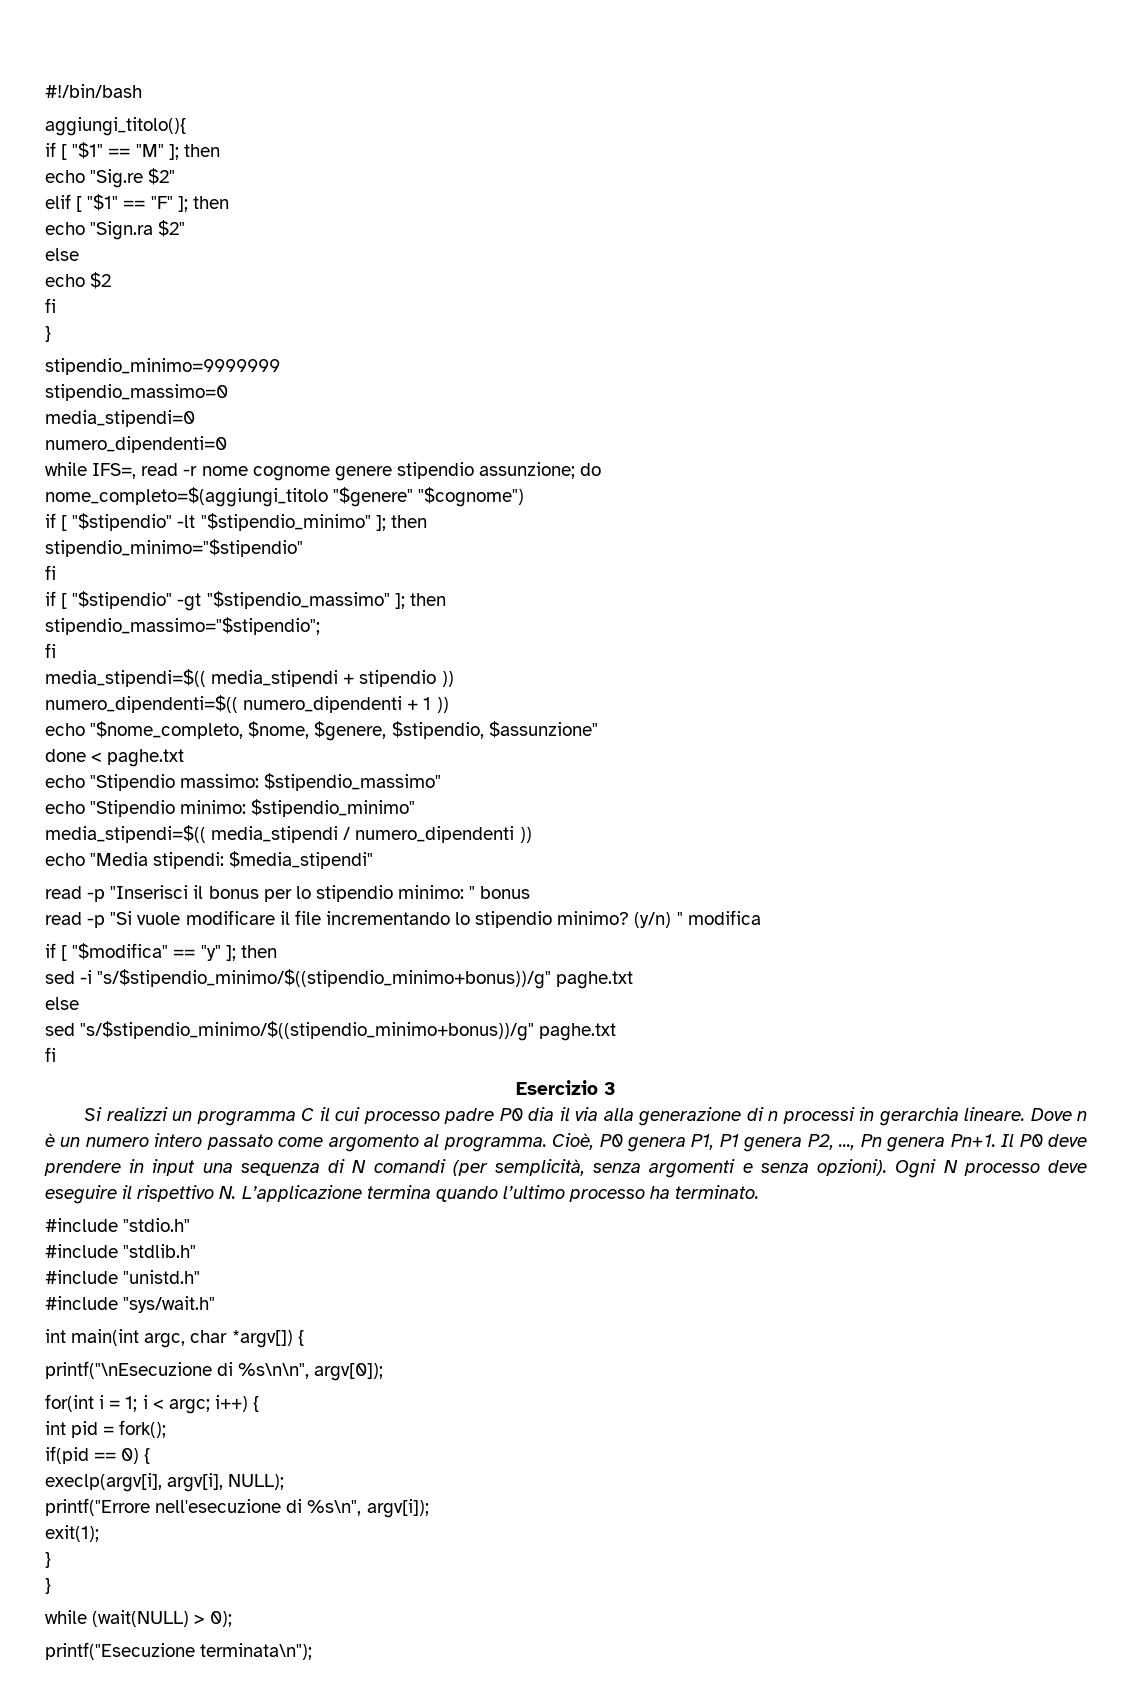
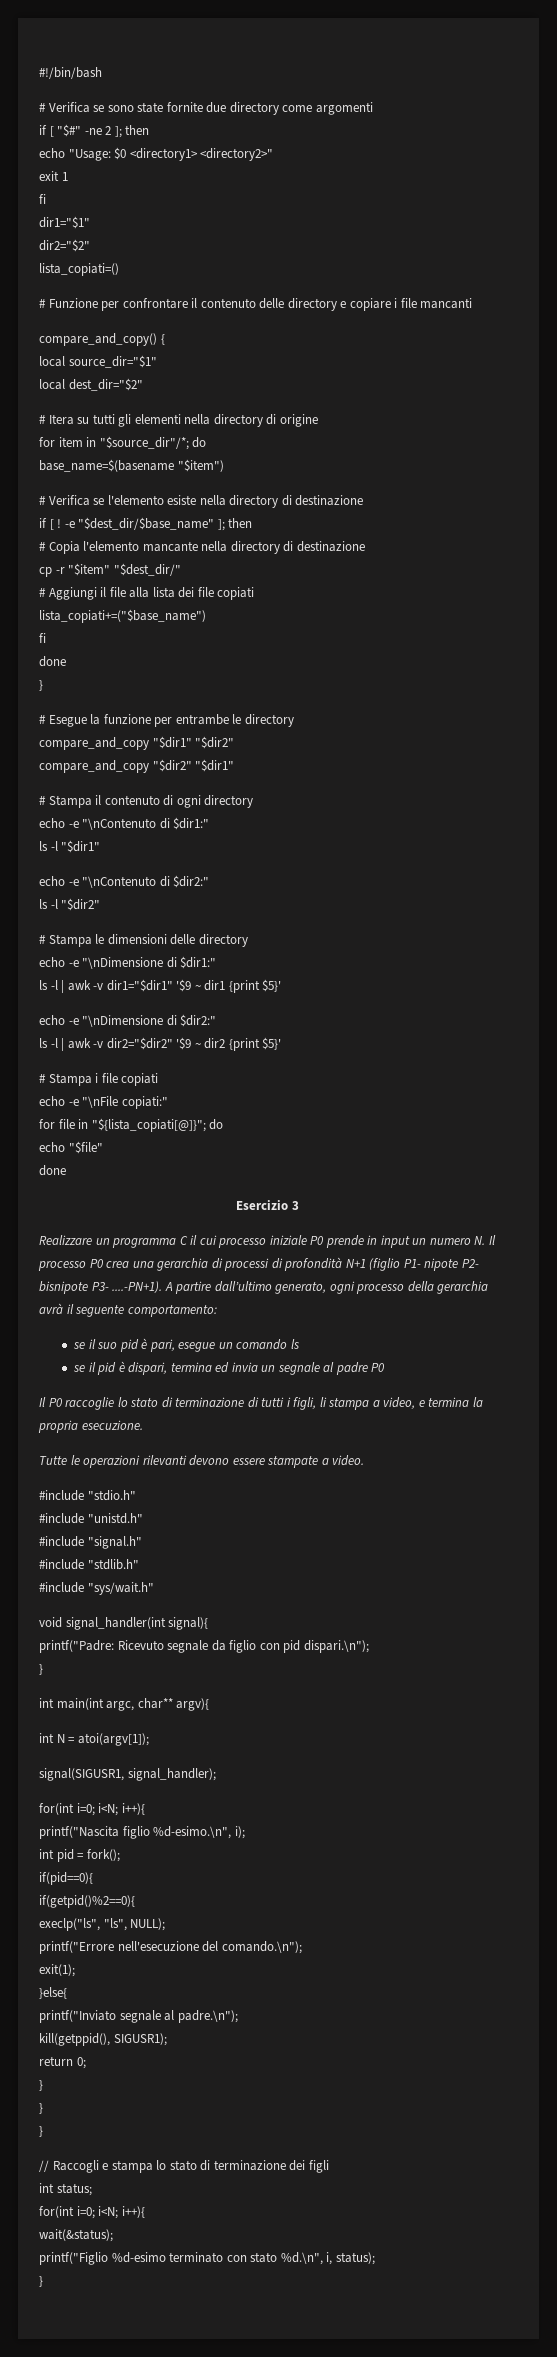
- aggiungi_titolo(){
- if [ "$1" == "M" ]; then
- echo "Sig.re $2"
- elif [ "$1" == "F" ]; then
- echo "Sign.ra $2"
- else
- echo $2
+ # Verifica se sono state fornite due directory come argomenti
+ if [ "$#" -ne 2 ]; then
+ echo "Usage: $0 <directory1> <directory2>"
+ exit 1
  fi
+ dir1="$1"
+ dir2="$2"
+ lista_copiati=()
+ # Funzione per confrontare il contenuto delle directory e copiare i file mancanti
+ compare_and_copy() {
+ local source_dir="$1"
+ local dest_dir="$2"
+ # Itera su tutti gli elementi nella directory di origine
+ for item in "$source_dir"/*; do
+ base_name=$(basename "$item")
+ # Verifica se l'elemento esiste nella directory di destinazione
+ if [ ! -e "$dest_dir/$base_name" ]; then
+ # Copia l'elemento mancante nella directory di destinazione
+ cp -r "$item" "$dest_dir/"
+ # Aggiungi il file alla lista dei file copiati
+ lista_copiati+=("$base_name")
+ fi
+ done
  }
- stipendio_minimo=9999999
- stipendio_massimo=0
- media_stipendi=0
- numero_dipendenti=0
- while IFS=, read -r nome cognome genere stipendio assunzione; do
- nome_completo=$(aggiungi_titolo "$genere" "$cognome")
- if [ "$stipendio" -lt "$stipendio_minimo" ]; then
- stipendio_minimo="$stipendio"
- fi
- if [ "$stipendio" -gt "$stipendio_massimo" ]; then
- stipendio_massimo="$stipendio";
- fi
- media_stipendi=$(( media_stipendi + stipendio ))
- numero_dipendenti=$(( numero_dipendenti + 1 ))
- echo "$nome_completo, $nome, $genere, $stipendio, $assunzione"
- done < paghe.txt
- echo "Stipendio massimo: $stipendio_massimo"
- echo "Stipendio minimo: $stipendio_minimo"
- media_stipendi=$(( media_stipendi / numero_dipendenti ))
- echo "Media stipendi: $media_stipendi"
- read -p "Inserisci il bonus per lo stipendio minimo: " bonus
- read -p "Si vuole modificare il file incrementando lo stipendio minimo? (y/n) " modifica
- if [ "$modifica" == "y" ]; then
- sed -i "s/$stipendio_minimo/$((stipendio_minimo+bonus))/g" paghe.txt
- else
- sed "s/$stipendio_minimo/$((stipendio_minimo+bonus))/g" paghe.txt
- fi
+ # Esegue la funzione per entrambe le directory
+ compare_and_copy "$dir1" "$dir2"
+ compare_and_copy "$dir2" "$dir1"
+ # Stampa il contenuto di ogni directory
+ echo -e "\nContenuto di $dir1:"
+ ls -l "$dir1"
+ echo -e "\nContenuto di $dir2:"
+ ls -l "$dir2"
+ # Stampa le dimensioni delle directory
+ echo -e "\nDimensione di $dir1:"
+ ls -l | awk -v dir1="$dir1" '$9 ~ dir1 {print $5}'
+ echo -e "\nDimensione di $dir2:"
+ ls -l | awk -v dir2="$dir2" '$9 ~ dir2 {print $5}'
+ # Stampa i file copiati
+ echo -e "\nFile copiati:"
+ for file in "${lista_copiati[@]}"; do
+ echo "$file"
+ done
- Si realizzi un programma C il cui processo padre P0 dia il via alla generazione di n processi in gerarchia lineare. Dove n è un numero intero passato come argomento al programma. Cioè, P0 genera P1, P1 genera P2, ..., Pn genera Pn+1. Il P0 deve prendere in input una sequenza di N comandi (per semplicità, senza argomenti e senza opzioni). Ogni N processo deve eseguire il rispettivo N. L’applicazione termina quando l’ultimo processo ha terminato.
+ Realizzare un programma C il cui processo iniziale P0 prende in input un numero N. Il processo P0 crea una gerarchia di processi di profondità N+1 (figlio P1- nipote P2- bisnipote P3- ....-PN+1). A partire dall’ultimo generato, ogni processo della gerarchia avrà il seguente comportamento:
+ se il suo pid è pari, esegue un comando ls
+ se il pid è dispari, termina ed invia un segnale al padre P0
+ Il P0 raccoglie lo stato di terminazione di tutti i figli, li stampa a video, e termina la propria esecuzione.
+ Tutte le operazioni rilevanti devono essere stampate a video.
+ #include "unistd.h"
+ #include "signal.h"
  #include "stdlib.h"
- #include "unistd.h"
- int main(int argc, char *argv[]) {
- printf("\nEsecuzione di %s\n\n", argv[0]);
- for(int i = 1; i < argc; i++) {
+ void signal_handler(int signal){
+ printf("Padre: Ricevuto segnale da figlio con pid dispari.\n");
+ }
+ int main(int argc, char** argv){
+ int N = atoi(argv[1]);
+ signal(SIGUSR1, signal_handler);
+ for(int i=0; i<N; i++){
+ printf("Nascita figlio %d-esimo.\n", i);
  int pid = fork();
- if(pid == 0) {
- execlp(argv[i], argv[i], NULL);
- printf("Errore nell'esecuzione di %s\n", argv[i]);
+ if(pid==0){
+ if(getpid()%2==0){
+ execlp("ls", "ls", NULL);
+ printf("Errore nell'esecuzione del comando.\n");
  exit(1);
+ }else{
+ printf("Inviato segnale al padre.\n");
+ kill(getppid(), SIGUSR1);
+ return 0;
  }
  }
- while (wait(NULL) > 0);
- printf("Esecuzione terminata\n");
+ }
+ // Raccogli e stampa lo stato di terminazione dei figli
+ int status;
+ for(int i=0; i<N; i++){
+ wait(&status);
+ printf("Figlio %d-esimo terminato con stato %d.\n", i, status);
+ }

